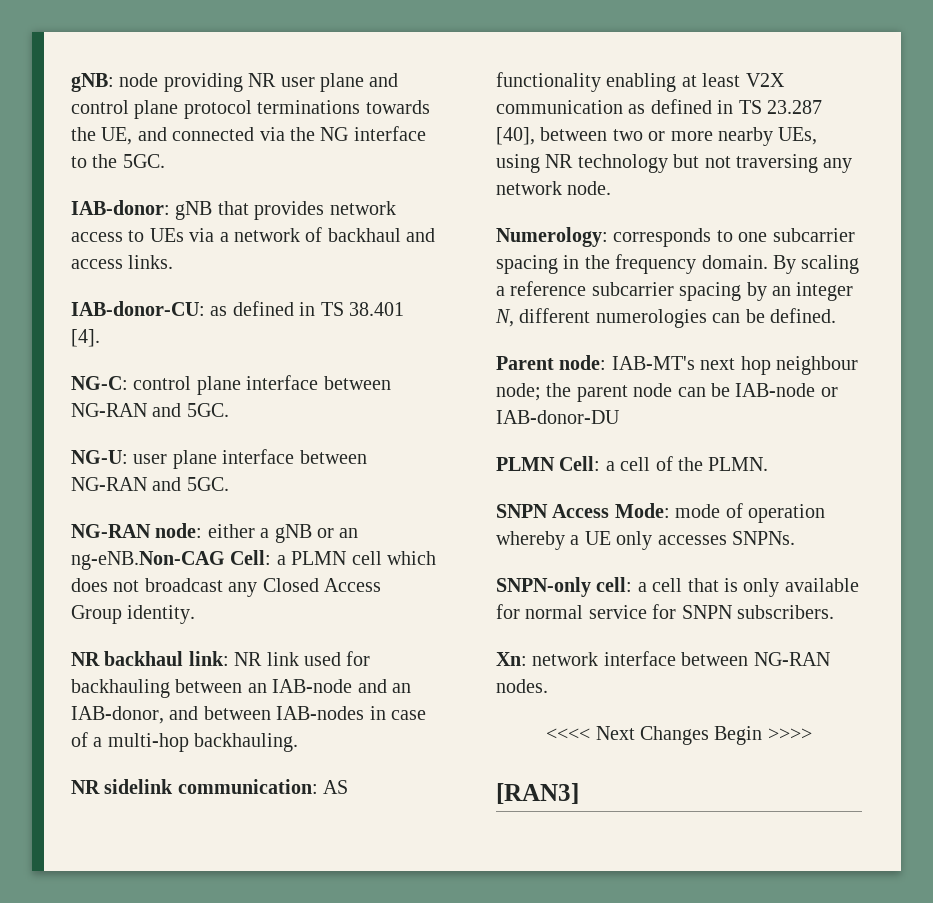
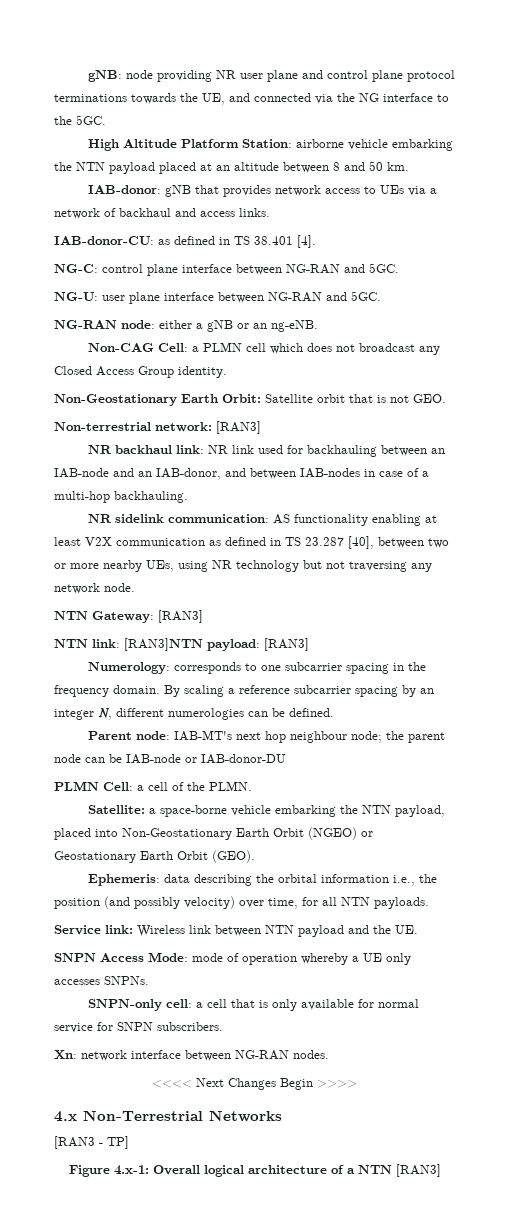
+ High Altitude Platform Station: airborne vehicle embarking the NTN payload placed at an altitude between 8 and 50 km.
- NG-RAN node: either a gNB or an ng-eNB.Non-CAG Cell: a PLMN cell which does not broadcast any Closed Access Group identity.
+ NG-RAN node: either a gNB or an ng-eNB.
+ Non-CAG Cell: a PLMN cell which does not broadcast any Closed Access Group identity.
+ Non-Geostationary Earth Orbit: Satellite orbit that is not GEO.
+ Non-terrestrial network: [RAN3]
+ NTN Gateway: [RAN3]
+ NTN link: [RAN3]NTN payload: [RAN3]
+ Satellite: a space-borne vehicle embarking the NTN payload, placed into Non-Geostationary Earth Orbit (NGEO) or Geostationary Earth Orbit (GEO).
+ Ephemeris: data describing the orbital information i.e., the position (and possibly velocity) over time, for all NTN payloads.
+ Service link: Wireless link between NTN payload and the UE.
- [RAN3]
+ 4.x Non-Terrestrial Networks
+ [RAN3 - TP]
+ Figure 4.x-1: Overall logical architecture of a NTN [RAN3]

